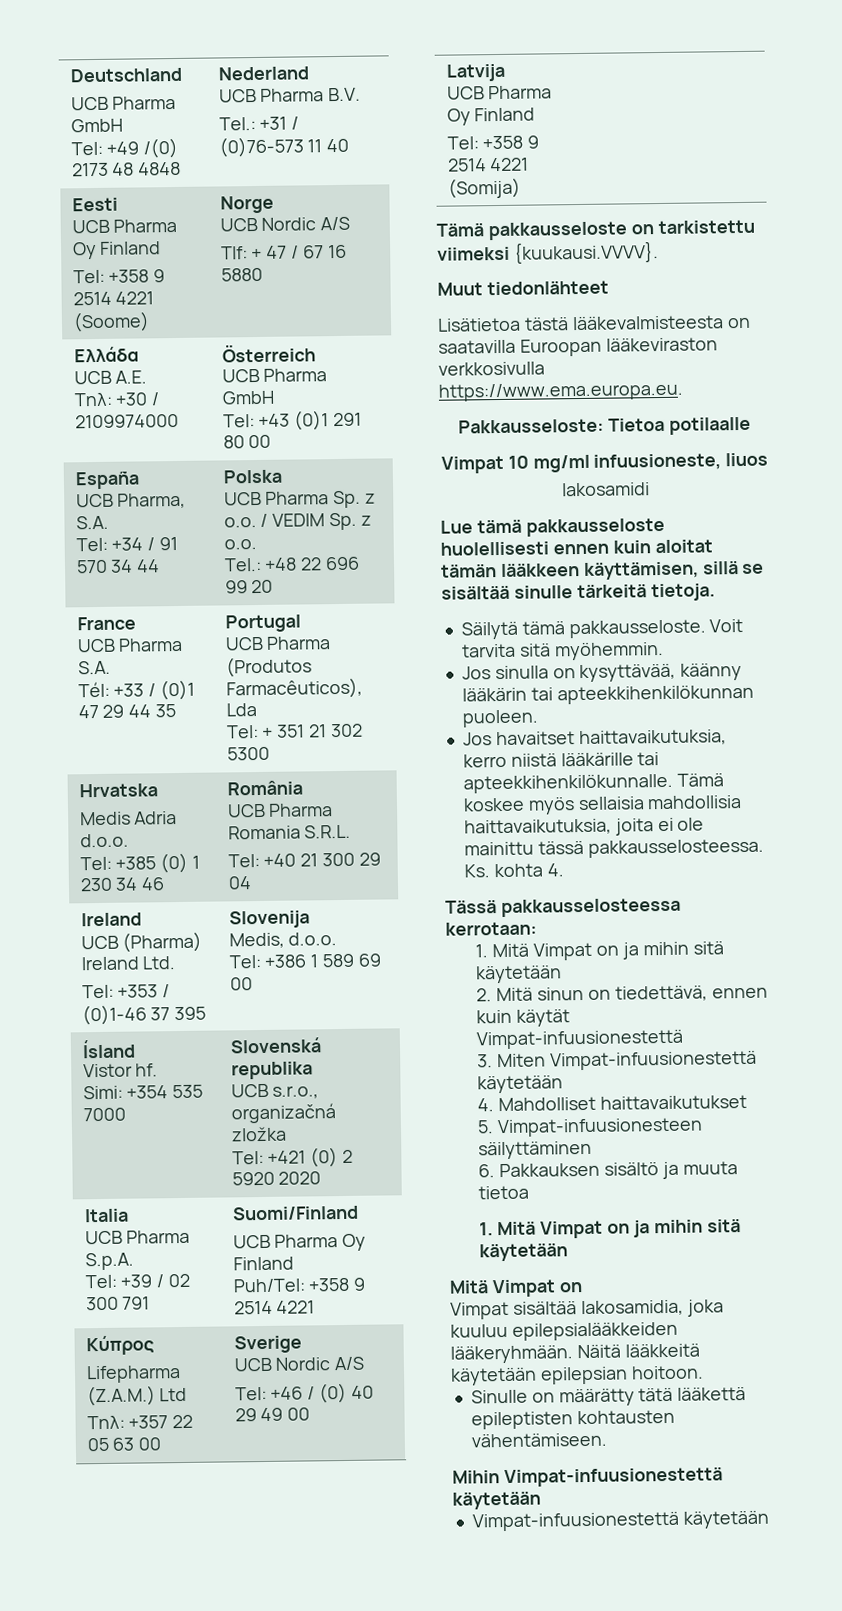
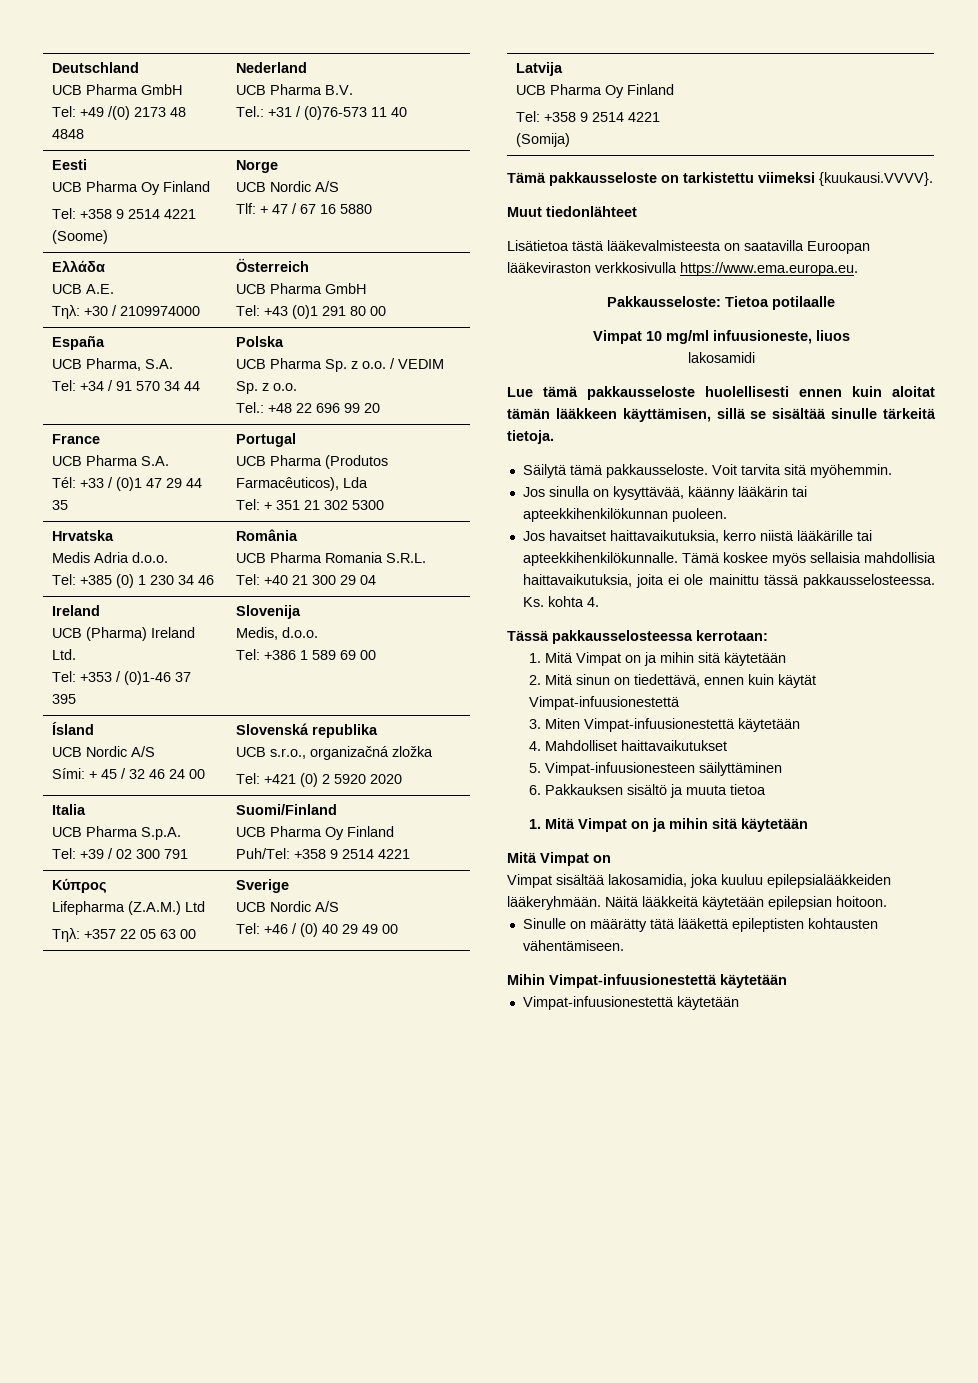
  Ísland
- Vistor hf.
- Simi: +354 535 7000 | Slovenská republika
+ UCB Nordic A/S
+ Sími: + 45 / 32 46 24 00 | Slovenská republika

